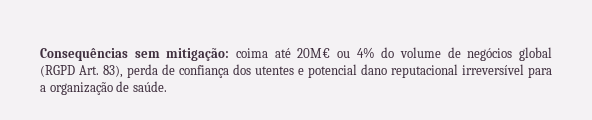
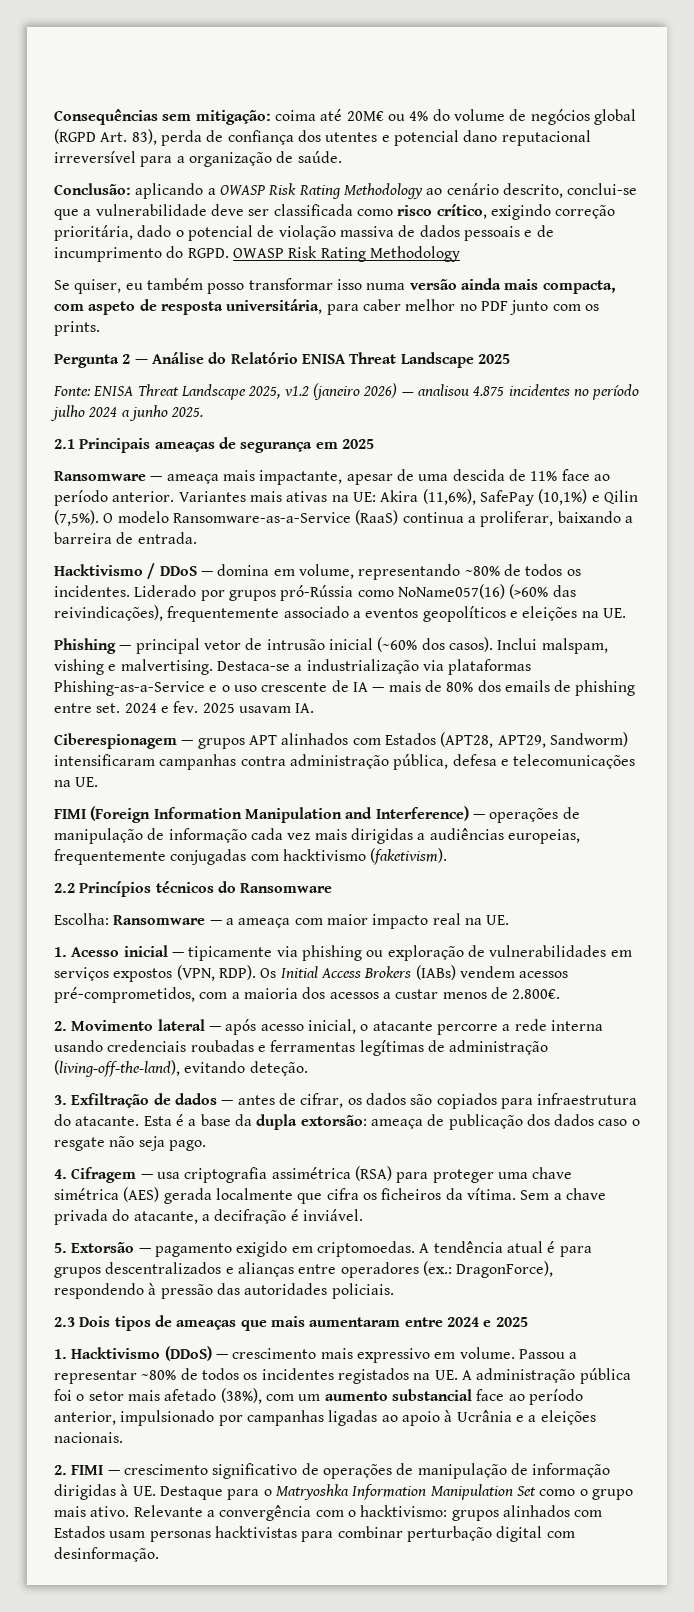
+ Conclusão: aplicando a OWASP Risk Rating Methodology ao cenário descrito, conclui-se que a vulnerabilidade deve ser classificada como risco crítico, exigindo correção prioritária, dado o potencial de violação massiva de dados pessoais e de incumprimento do RGPD. OWASP Risk Rating Methodology
+ Se quiser, eu também posso transformar isso numa versão ainda mais compacta, com aspeto de resposta universitária, para caber melhor no PDF junto com os prints.
+ Pergunta 2 — Análise do Relatório ENISA Threat Landscape 2025
+ Fonte: ENISA Threat Landscape 2025, v1.2 (janeiro 2026) — analisou 4.875 incidentes no período julho 2024 a junho 2025.
+ 2.1 Principais ameaças de segurança em 2025
+ Ransomware — ameaça mais impactante, apesar de uma descida de 11% face ao período anterior. Variantes mais ativas na UE: Akira (11,6%), SafePay (10,1%) e Qilin (7,5%). O modelo Ransomware-as-a-Service (RaaS) continua a proliferar, baixando a barreira de entrada.
+ Hacktivismo / DDoS — domina em volume, representando ~80% de todos os incidentes. Liderado por grupos pró-Rússia como NoName057(16) (>60% das reivindicações), frequentemente associado a eventos geopolíticos e eleições na UE.
+ Phishing — principal vetor de intrusão inicial (~60% dos casos). Inclui malspam, vishing e malvertising. Destaca-se a industrialização via plataformas Phishing-as-a-Service e o uso crescente de IA — mais de 80% dos emails de phishing entre set. 2024 e fev. 2025 usavam IA.
+ Ciberespionagem — grupos APT alinhados com Estados (APT28, APT29, Sandworm) intensificaram campanhas contra administração pública, defesa e telecomunicações na UE.
+ FIMI (Foreign Information Manipulation and Interference) — operações de manipulação de informação cada vez mais dirigidas a audiências europeias, frequentemente conjugadas com hacktivismo (faketivism).
+ 2.2 Princípios técnicos do Ransomware
+ Escolha: Ransomware — a ameaça com maior impacto real na UE.
+ 1. Acesso inicial — tipicamente via phishing ou exploração de vulnerabilidades em serviços expostos (VPN, RDP). Os Initial Access Brokers (IABs) vendem acessos pré-comprometidos, com a maioria dos acessos a custar menos de 2.800€.
+ 2. Movimento lateral — após acesso inicial, o atacante percorre a rede interna usando credenciais roubadas e ferramentas legítimas de administração (living-off-the-land), evitando deteção.
+ 3. Exfiltração de dados — antes de cifrar, os dados são copiados para infraestrutura do atacante. Esta é a base da dupla extorsão: ameaça de publicação dos dados caso o resgate não seja pago.
+ 4. Cifragem — usa criptografia assimétrica (RSA) para proteger uma chave simétrica (AES) gerada localmente que cifra os ficheiros da vítima. Sem a chave privada do atacante, a decifração é inviável.
+ 5. Extorsão — pagamento exigido em criptomoedas. A tendência atual é para grupos descentralizados e alianças entre operadores (ex.: DragonForce), respondendo à pressão das autoridades policiais.
+ 2.3 Dois tipos de ameaças que mais aumentaram entre 2024 e 2025
+ 1. Hacktivismo (DDoS) — crescimento mais expressivo em volume. Passou a representar ~80% de todos os incidentes registados na UE. A administração pública foi o setor mais afetado (38%), com um aumento substancial face ao período anterior, impulsionado por campanhas ligadas ao apoio à Ucrânia e a eleições nacionais.
+ 2. FIMI — crescimento significativo de operações de manipulação de informação dirigidas à UE. Destaque para o Matryoshka Information Manipulation Set como o grupo mais ativo. Relevante a convergência com o hacktivismo: grupos alinhados com Estados usam personas hacktivistas para combinar perturbação digital com desinformação.

